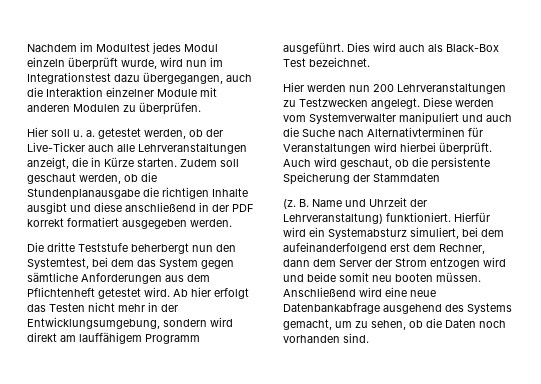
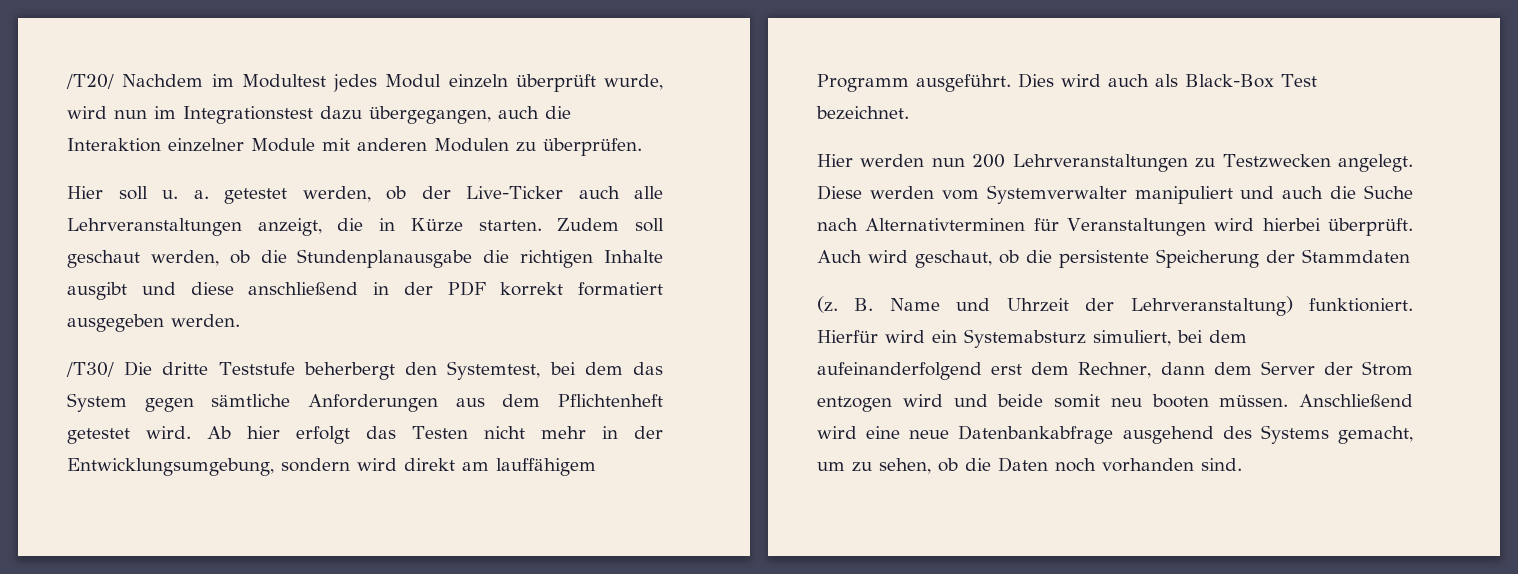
- Nachdem im Modultest jedes Modul einzeln überprüft wurde, wird nun im Integrationstest dazu übergegangen, auch die Interaktion einzelner Module mit anderen Modulen zu überprüfen.
+ /T20/ Nachdem im Modultest jedes Modul einzeln überprüft wurde, wird nun im Integrationstest dazu übergegangen, auch die Interaktion einzelner Module mit anderen Modulen zu überprüfen.
- Die dritte Teststufe beherbergt nun den Systemtest, bei dem das System gegen sämtliche Anforderungen aus dem Pflichtenheft getestet wird.
+ /T30/ Die dritte Teststufe beherbergt den Systemtest, bei dem das System gegen sämtliche Anforderungen aus dem Pflichtenheft getestet wird.

